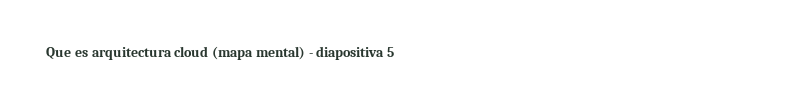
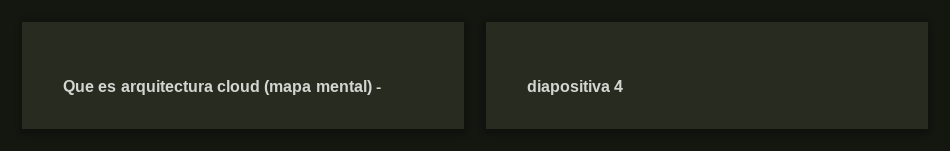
- Que es arquitectura cloud (mapa mental) - diapositiva 5
+ Que es arquitectura cloud (mapa mental) - diapositiva 4

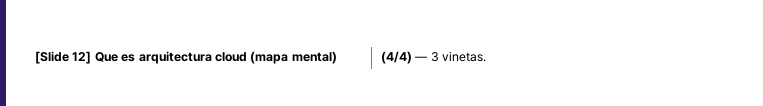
- Que es arquitectura cloud (mapa mental) - diapositiva 4
+ [Slide 12] Que es arquitectura cloud (mapa mental) (4/4) — 3 vinetas.

